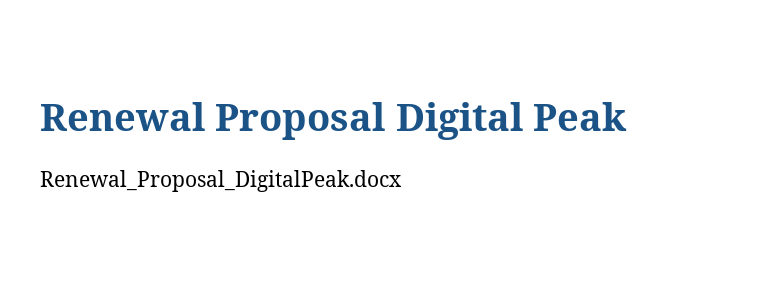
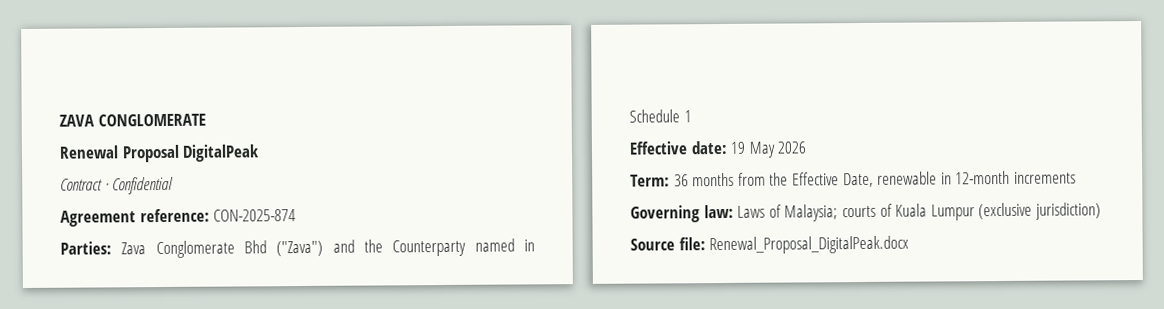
- Renewal Proposal Digital Peak
- Renewal_Proposal_DigitalPeak.docx
+ ZAVA CONGLOMERATE
+ Renewal Proposal DigitalPeak
+ Contract · Confidential
+ Agreement reference: CON-2025-874
+ Parties: Zava Conglomerate Bhd ("Zava") and the Counterparty named in Schedule 1
+ Effective date: 19 May 2026
+ Term: 36 months from the Effective Date, renewable in 12-month increments
+ Governing law: Laws of Malaysia; courts of Kuala Lumpur (exclusive jurisdiction)
+ Source file: Renewal_Proposal_DigitalPeak.docx

